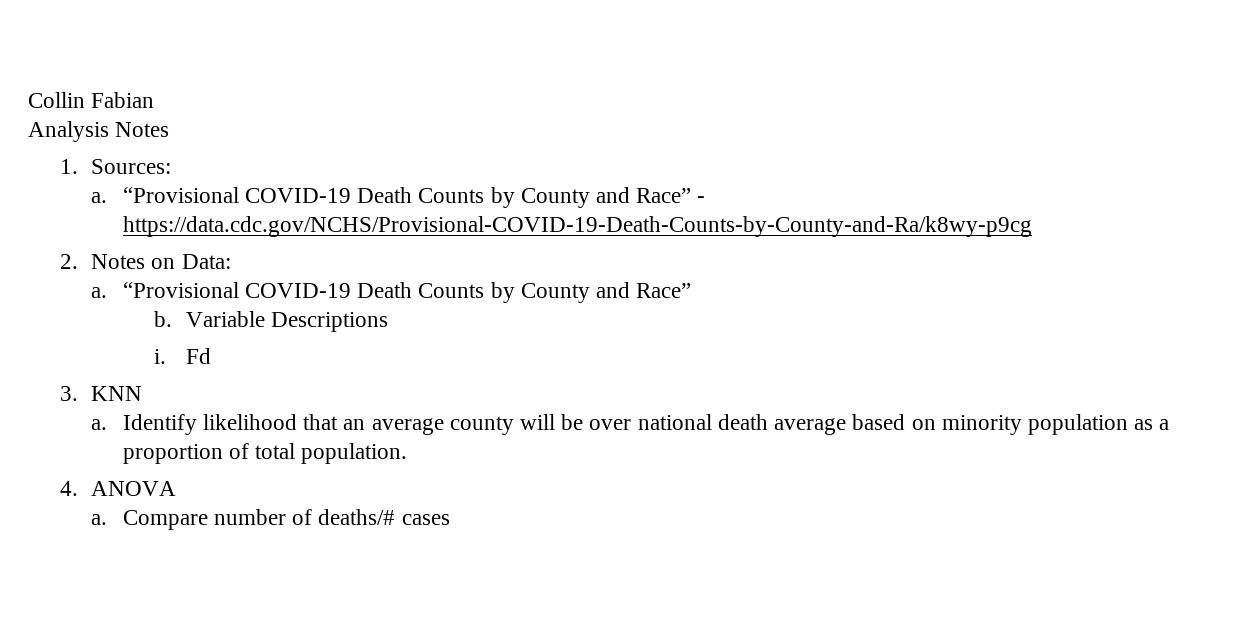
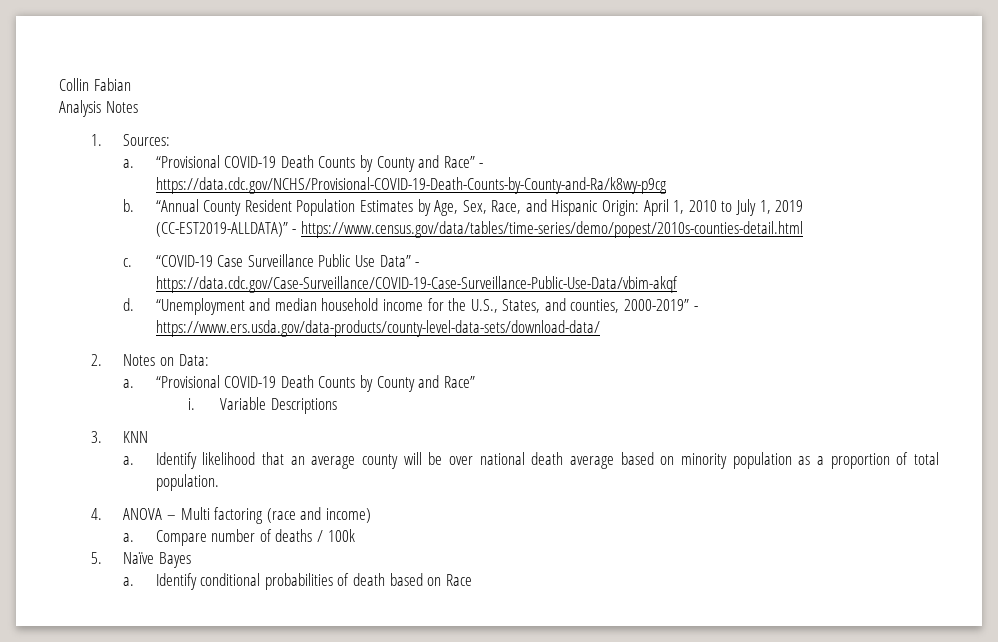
+ b. “Annual County Resident Population Estimates by Age, Sex, Race, and Hispanic Origin: April 1, 2010 to July 1, 2019 (CC-EST2019-ALLDATA)” - https://www.census.gov/data/tables/time-series/demo/popest/2010s-counties-detail.html
+ c. “COVID-19 Case Surveillance Public Use Data” - https://data.cdc.gov/Case-Surveillance/COVID-19-Case-Surveillance-Public-Use-Data/vbim-akqf
+ d. “Unemployment and median household income for the U.S., States, and counties, 2000-2019” - https://www.ers.usda.gov/data-products/county-level-data-sets/download-data/
- b.
+ i.
- i. Fd
- 4. ANOVA
- a. Compare number of deaths/# cases
+ 4. ANOVA – Multi factoring (race and income)
+ a. Compare number of deaths / 100k
+ 5. Naïve Bayes
+ a. Identify conditional probabilities of death based on Race

